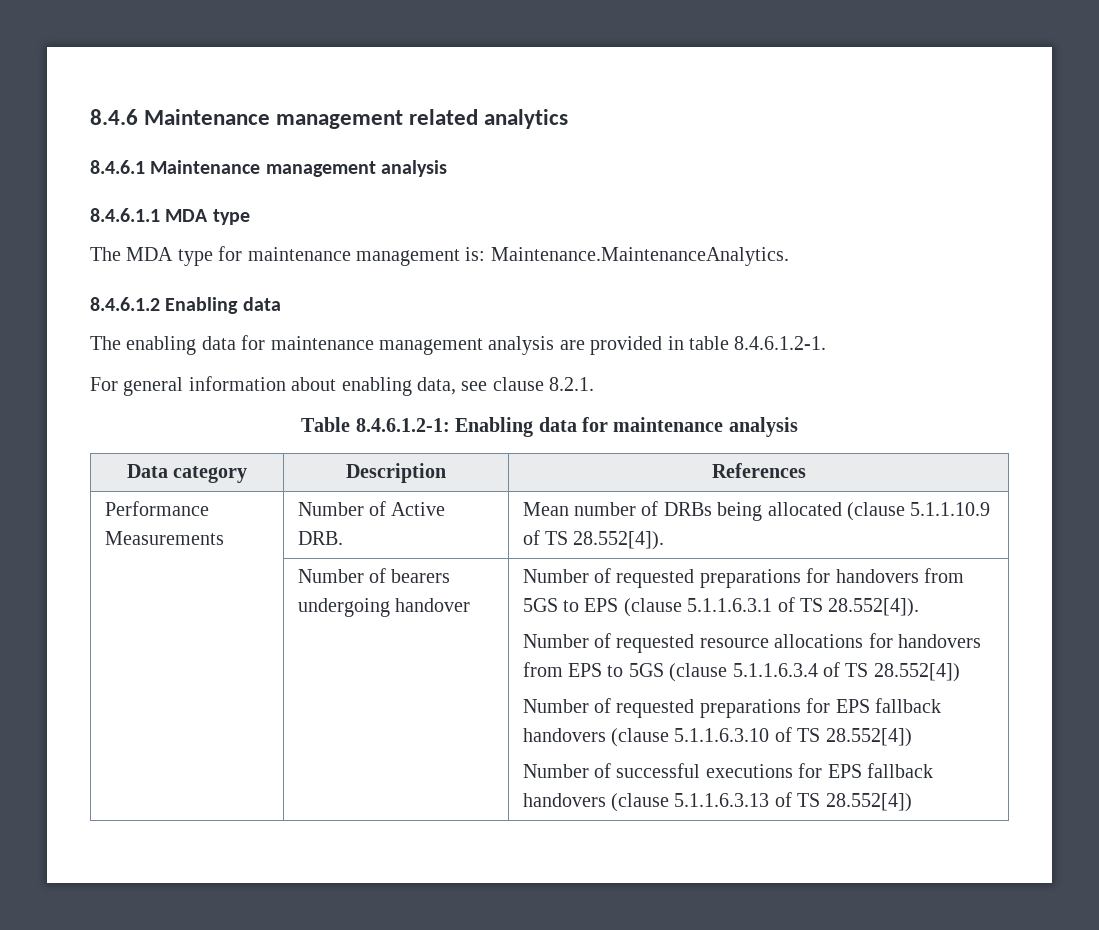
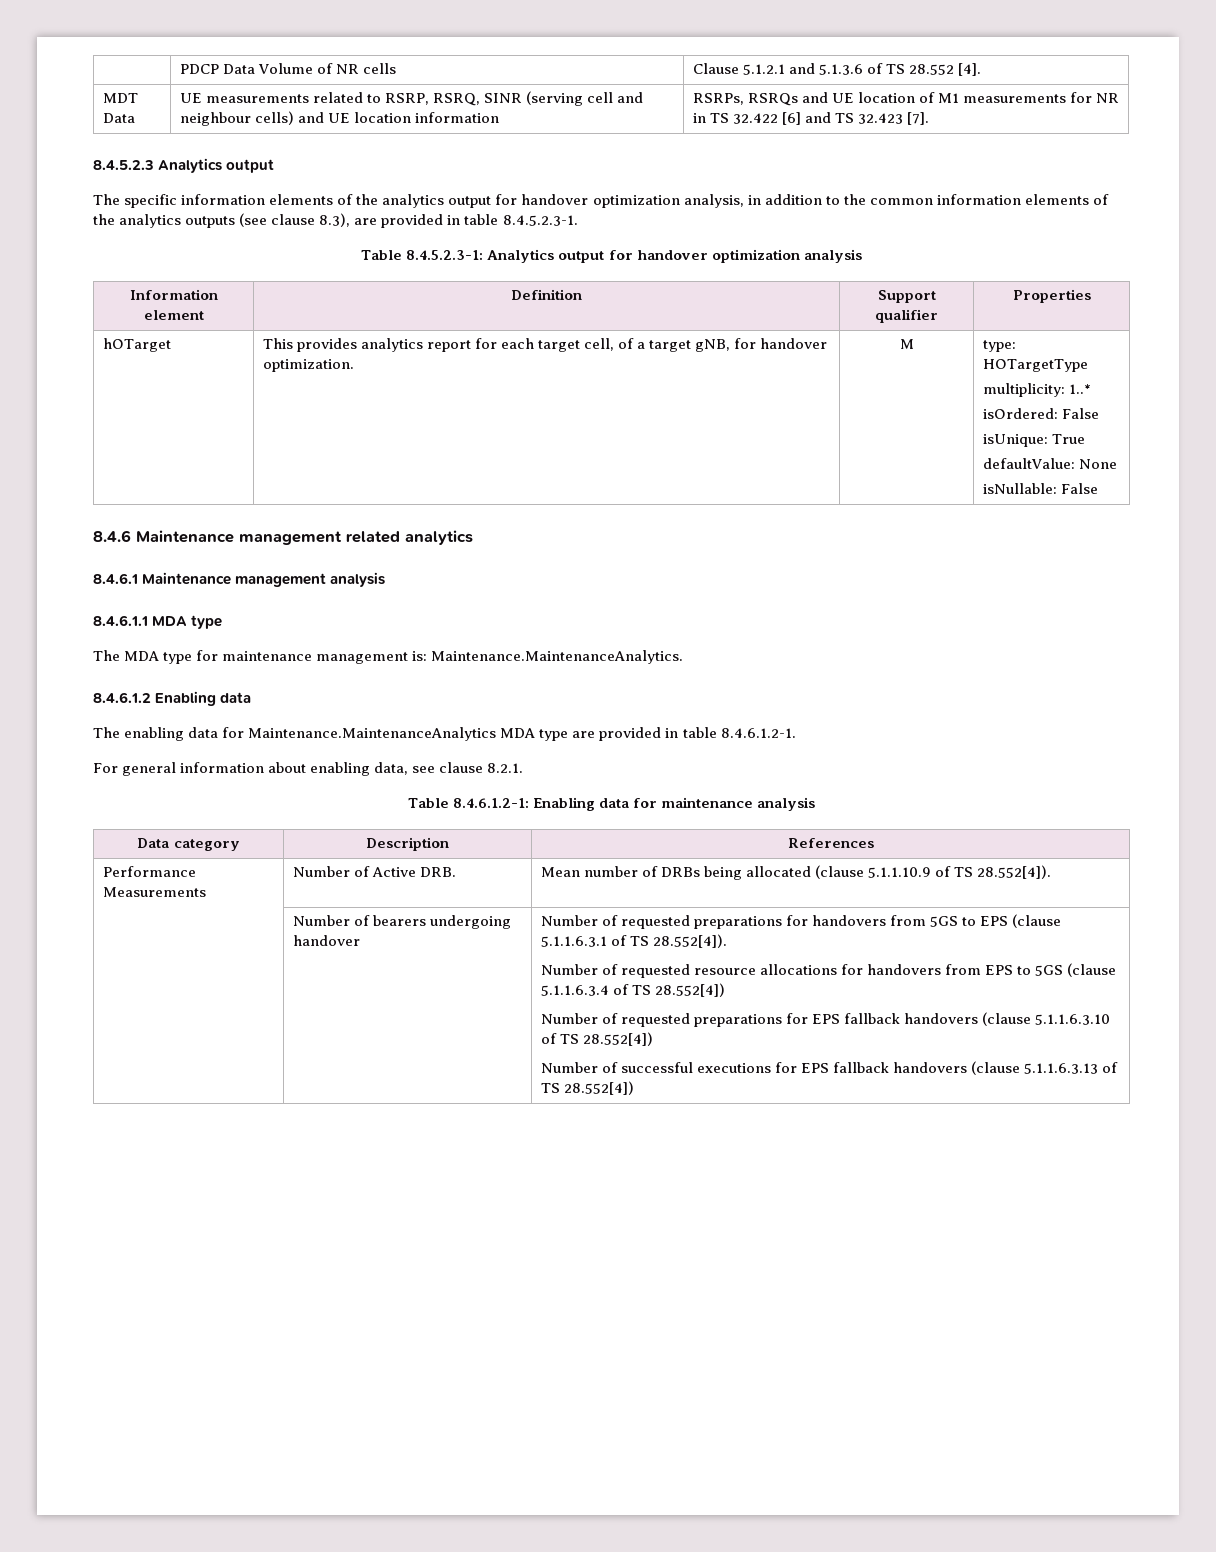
+ | PDCP Data Volume of NR cells | Clause 5.1.2.1 and 5.1.3.6 of TS 28.552 [4].
+ MDT Data | UE measurements related to RSRP, RSRQ, SINR (serving cell and neighbour cells) and UE location information | RSRPs, RSRQs and UE location of M1 measurements for NR in TS 32.422 [6] and TS 32.423 [7].
+ 8.4.5.2.3 Analytics output
+ The specific information elements of the analytics output for handover optimization analysis, in addition to the common information elements of the analytics outputs (see clause 8.3), are provided in table 8.4.5.2.3-1.
+ Table 8.4.5.2.3-1: Analytics output for handover optimization analysis
+ Information element | Definition | Support qualifier | Properties
+ hOTarget | This provides analytics report for each target cell, of a target gNB, for handover optimization. | M | type: HOTargetType
+ multiplicity: 1..*
+ isOrdered: False
+ isUnique: True
+ defaultValue: None
+ isNullable: False
- The enabling data for maintenance management analysis are provided in table 8.4.6.1.2-1.
+ The enabling data for Maintenance.MaintenanceAnalytics MDA type are provided in table 8.4.6.1.2-1.

